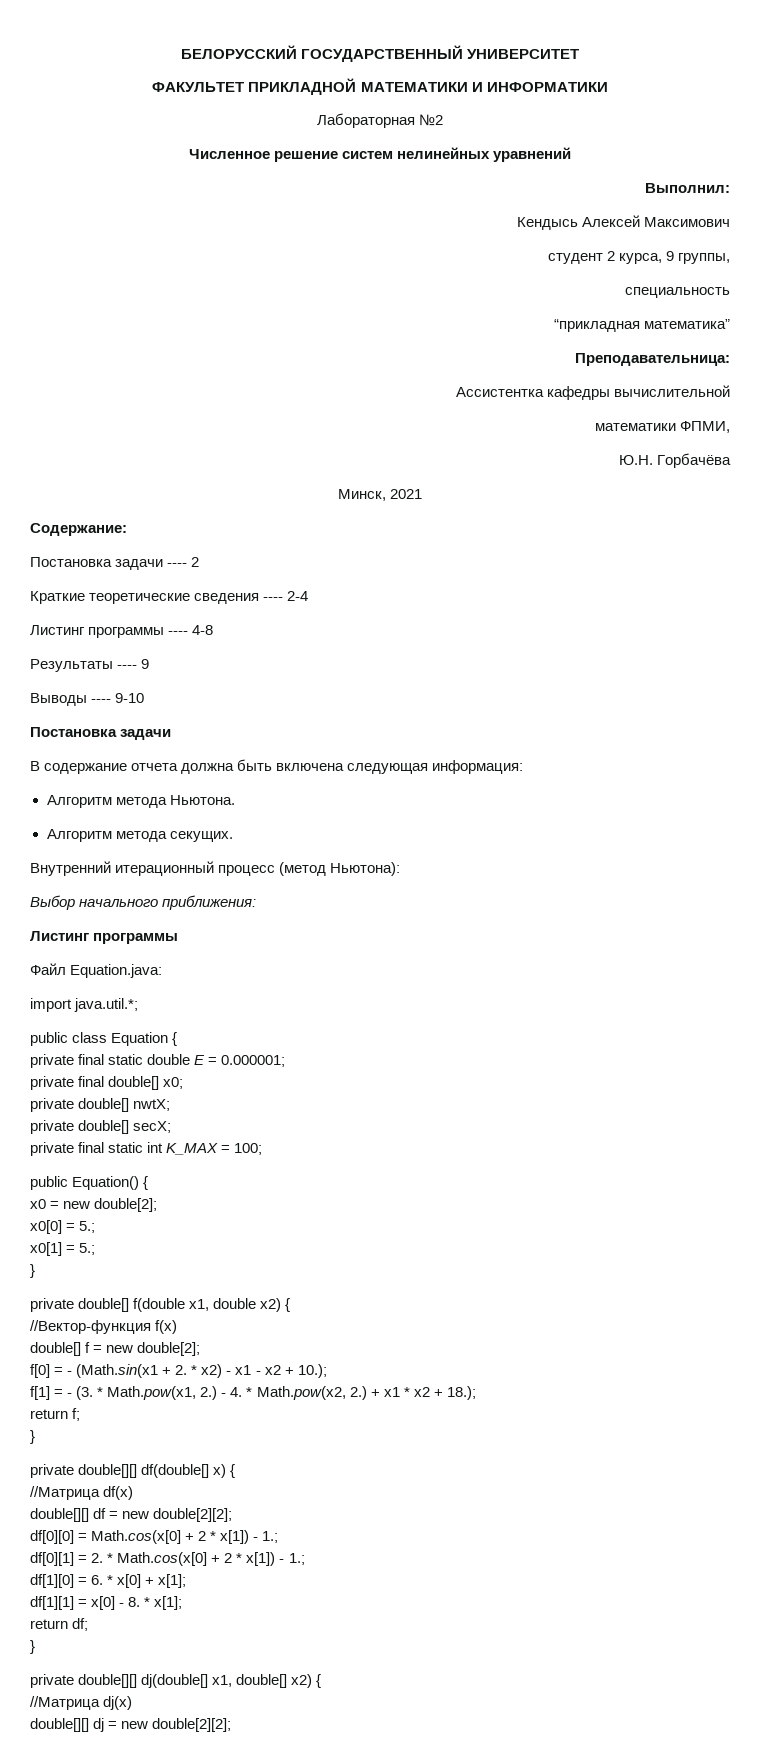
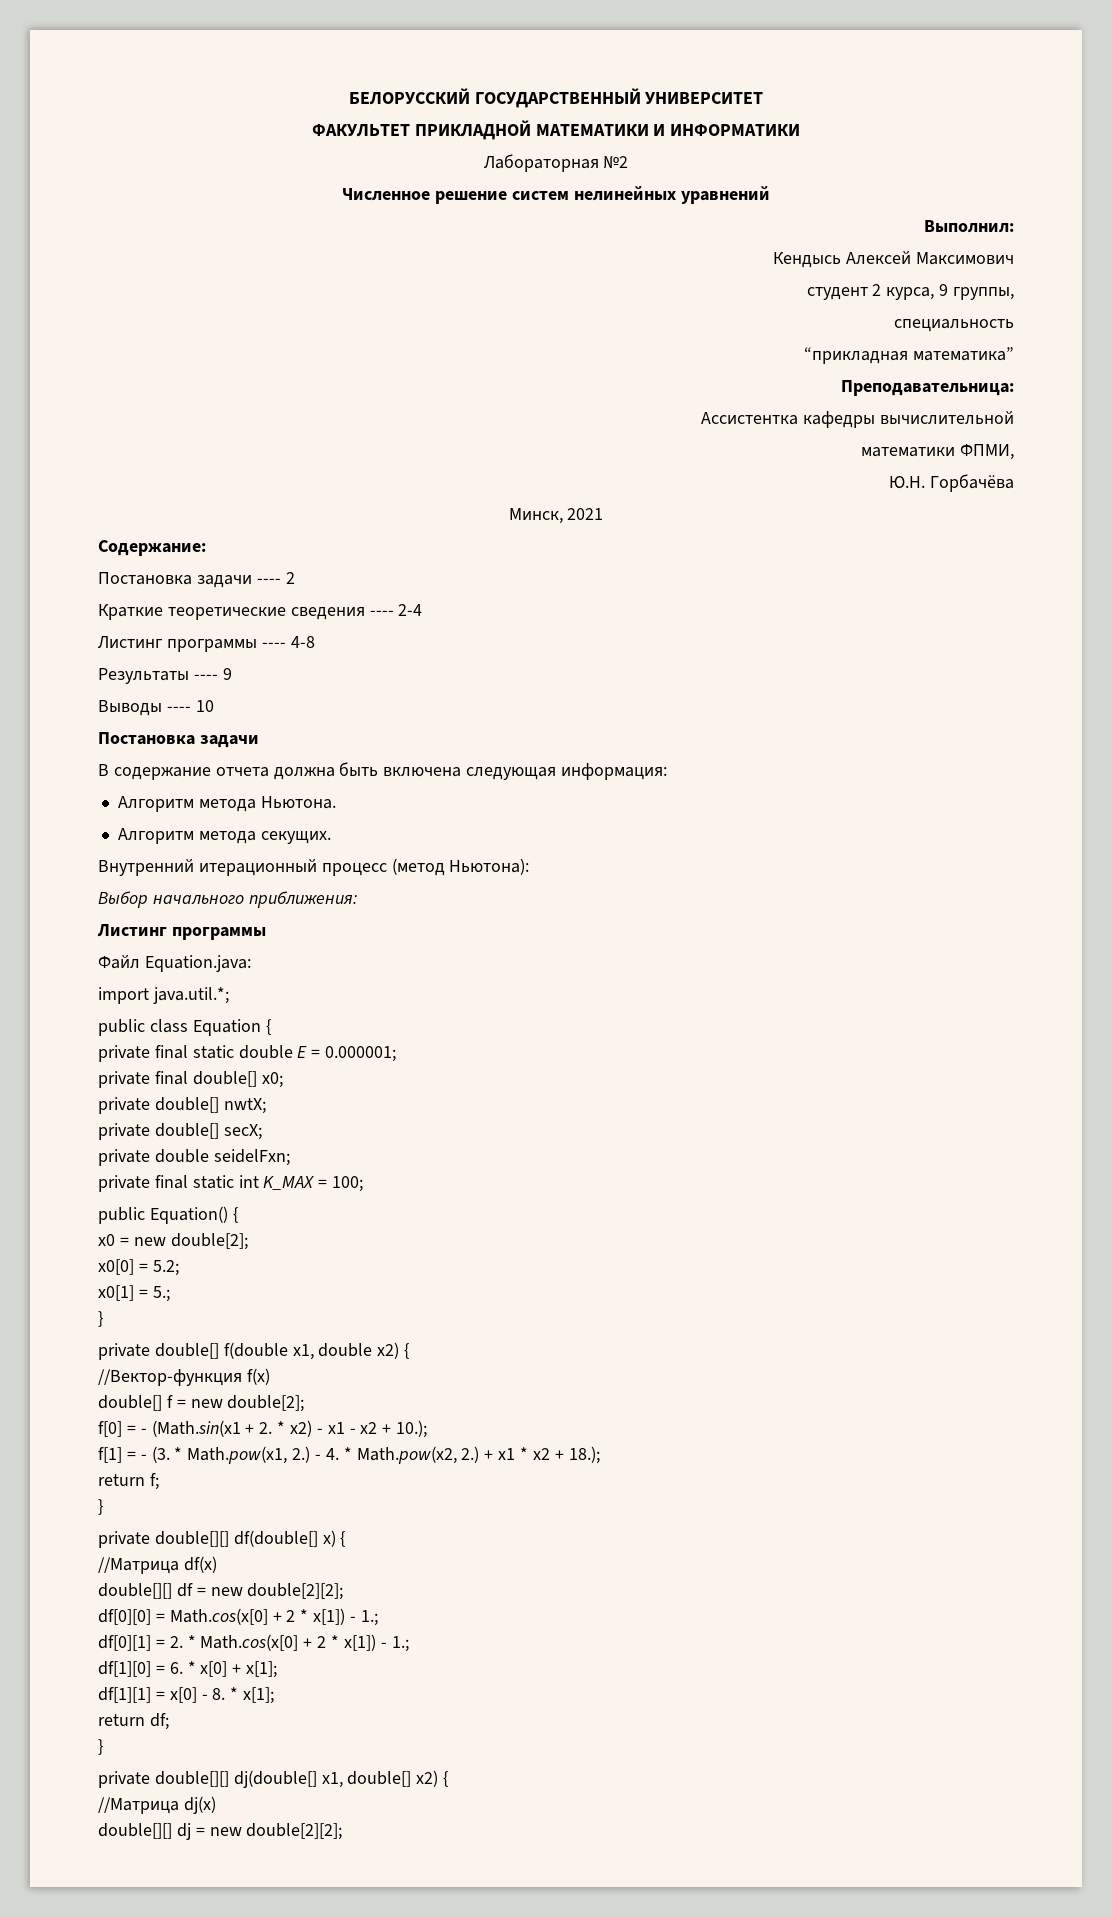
- Выводы ---- 9-10
+ Выводы ---- 10
+ private double seidelFxn;
- x0[0] = 5.;
+ x0[0] = 5.2;

